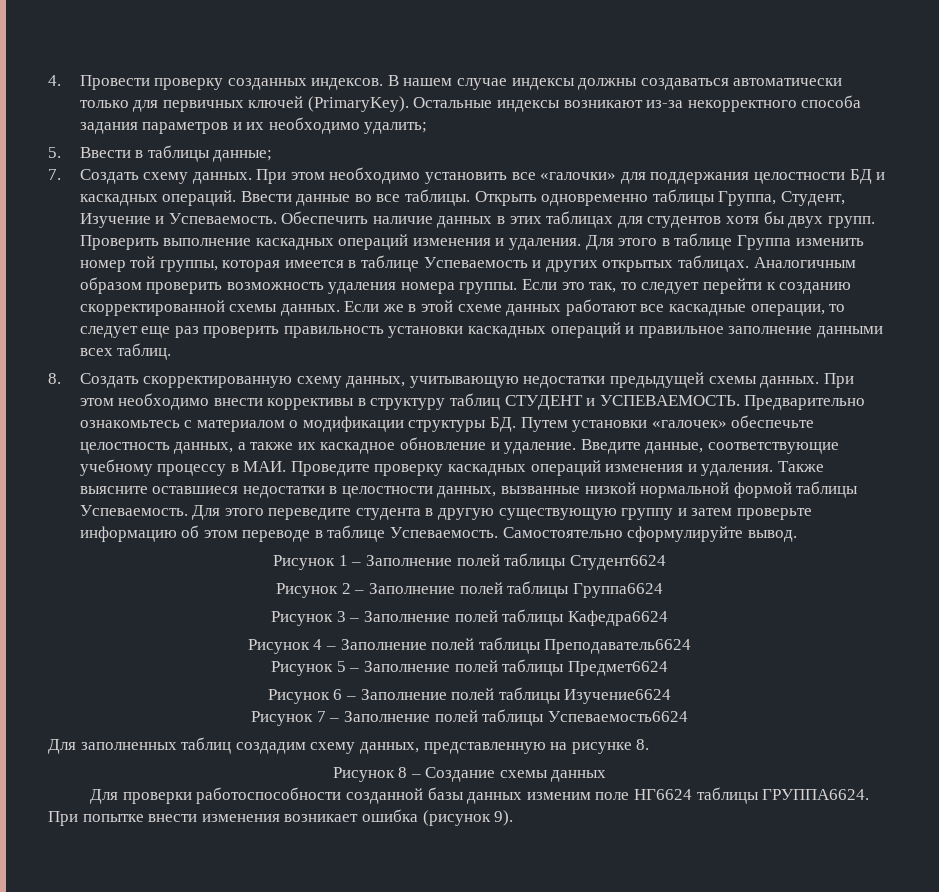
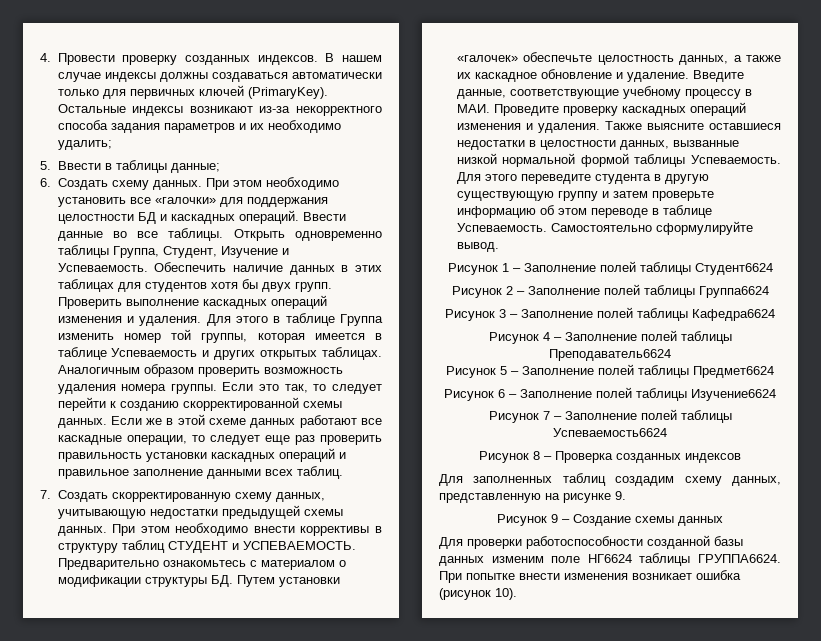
- 7. Создать схему данных.
+ 6. Создать схему данных.
- 8. Создать скорректированную схему данных, учитывающую недостатки предыдущей схемы данных.
+ 7. Создать скорректированную схему данных, учитывающую недостатки предыдущей схемы данных.
+ Рисунок 8 – Проверка созданных индексов
- Для заполненных таблиц создадим схему данных, представленную на рисунке 8.
- Рисунок 8 – Создание схемы данных
+ Для заполненных таблиц создадим схему данных, представленную на рисунке 9.
+ Рисунок 9 – Создание схемы данных
- При попытке внести изменения возникает ошибка (рисунок 9).
+ При попытке внести изменения возникает ошибка (рисунок 10).

